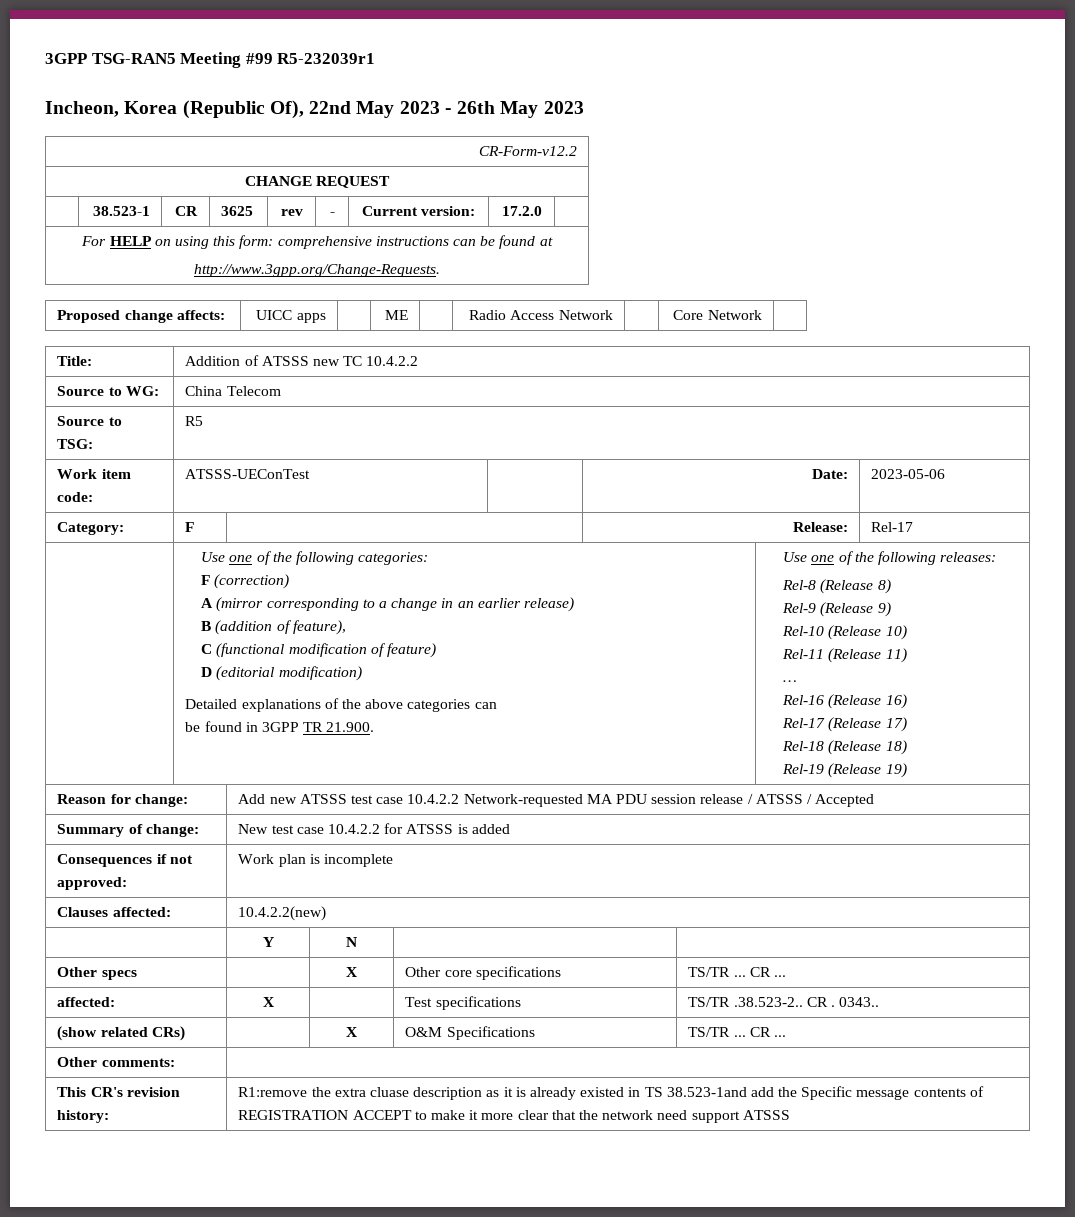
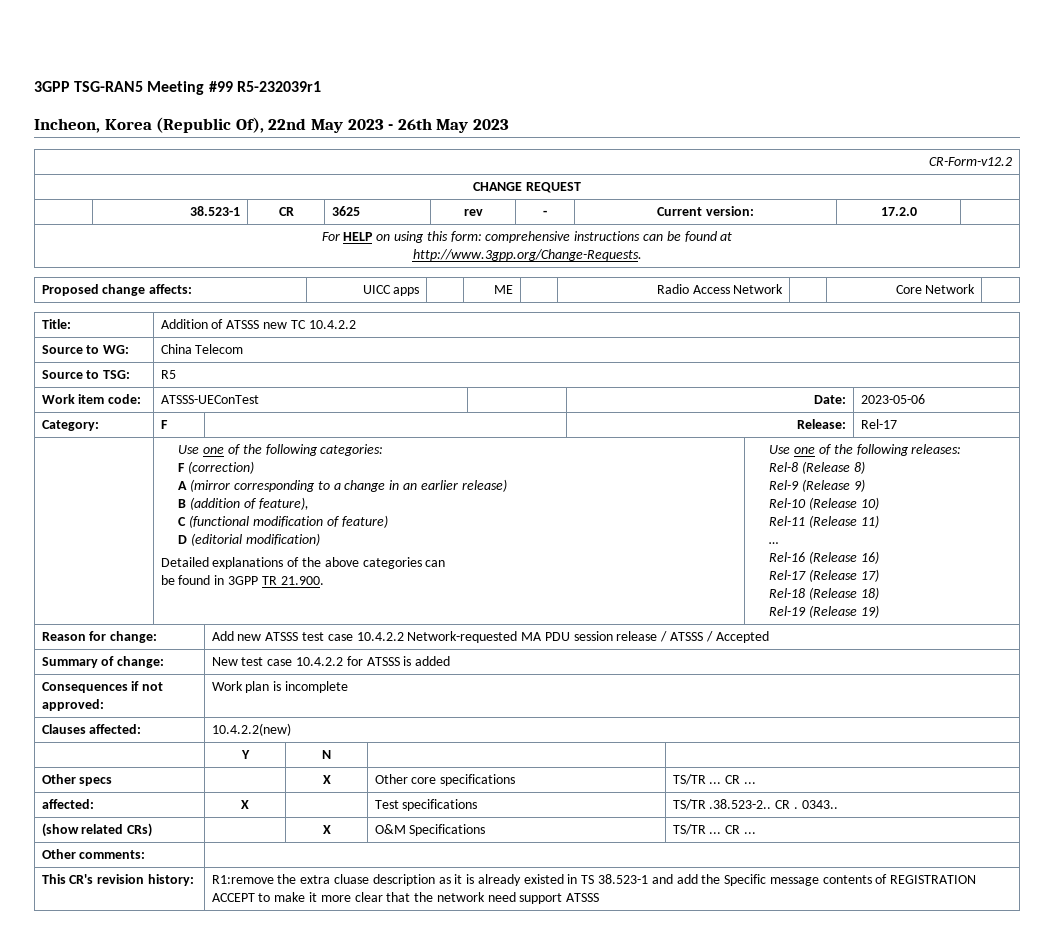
- This CR's revision history: | R1:remove the extra cluase description as it is already existed in TS 38.523-1and add the Specific message contents of REGISTRATION ACCEPT to make it more clear that the network need support ATSSS
+ This CR's revision history: | R1:remove the extra cluase description as it is already existed in TS 38.523-1 and add the Specific message contents of REGISTRATION ACCEPT to make it more clear that the network need support ATSSS

